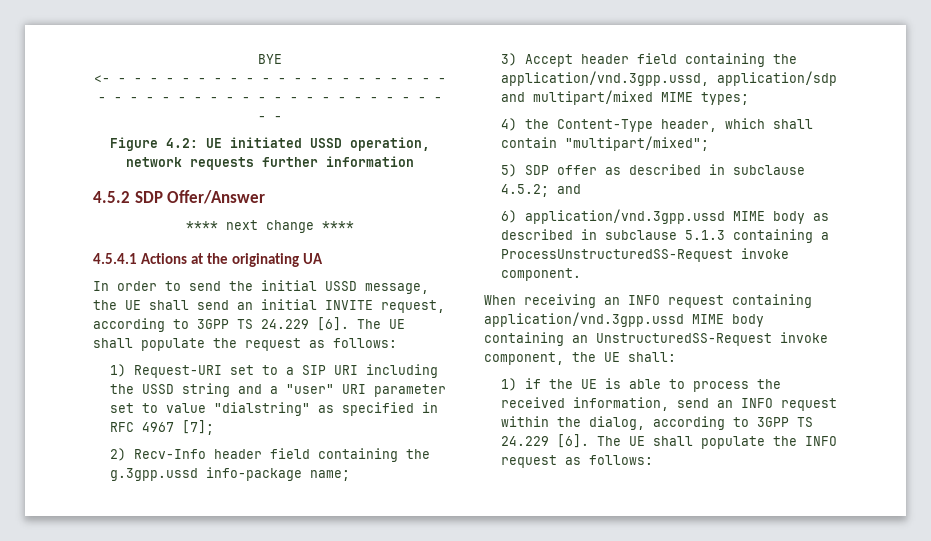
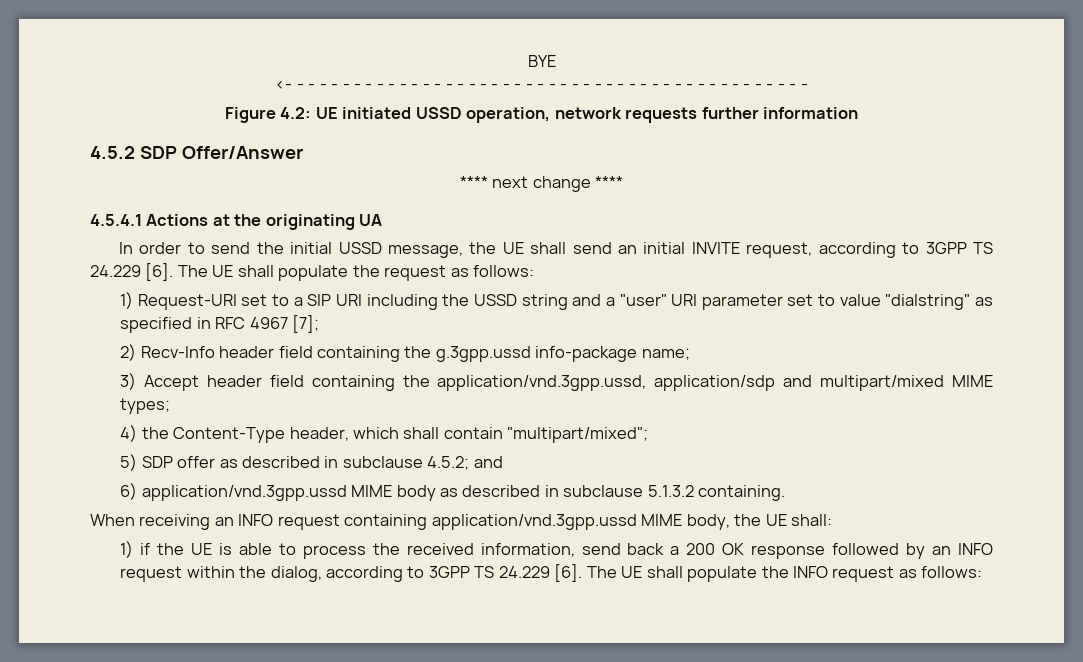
- 6) application/vnd.3gpp.ussd MIME body as described in subclause 5.1.3 containing a ProcessUnstructuredSS-Request invoke component.
+ 6) application/vnd.3gpp.ussd MIME body as described in subclause 5.1.3.2 containing.
- When receiving an INFO request containing application/vnd.3gpp.ussd MIME body containing an UnstructuredSS-Request invoke component, the UE shall:
+ When receiving an INFO request containing application/vnd.3gpp.ussd MIME body, the UE shall:
- 1) if the UE is able to process the received information, send an INFO request within the dialog, according to 3GPP TS 24.229 [6].
+ 1) if the UE is able to process the received information, send back a 200 OK response followed by an INFO request within the dialog, according to 3GPP TS 24.229 [6].

